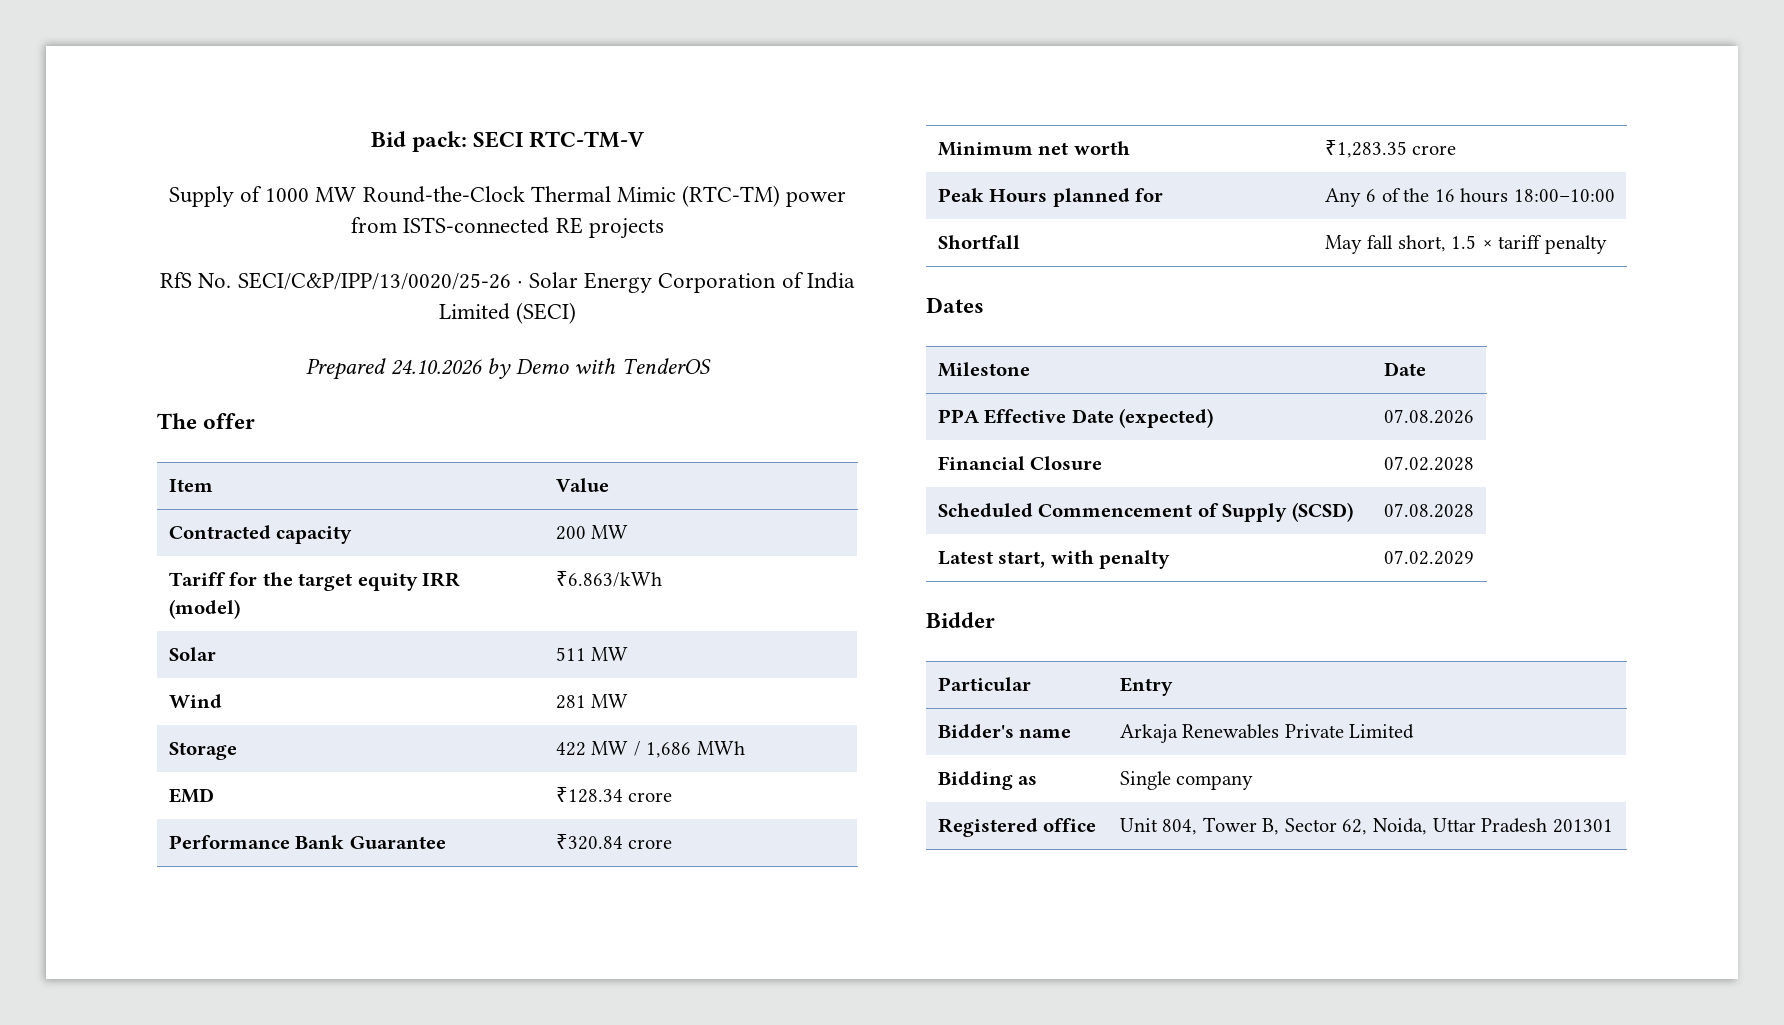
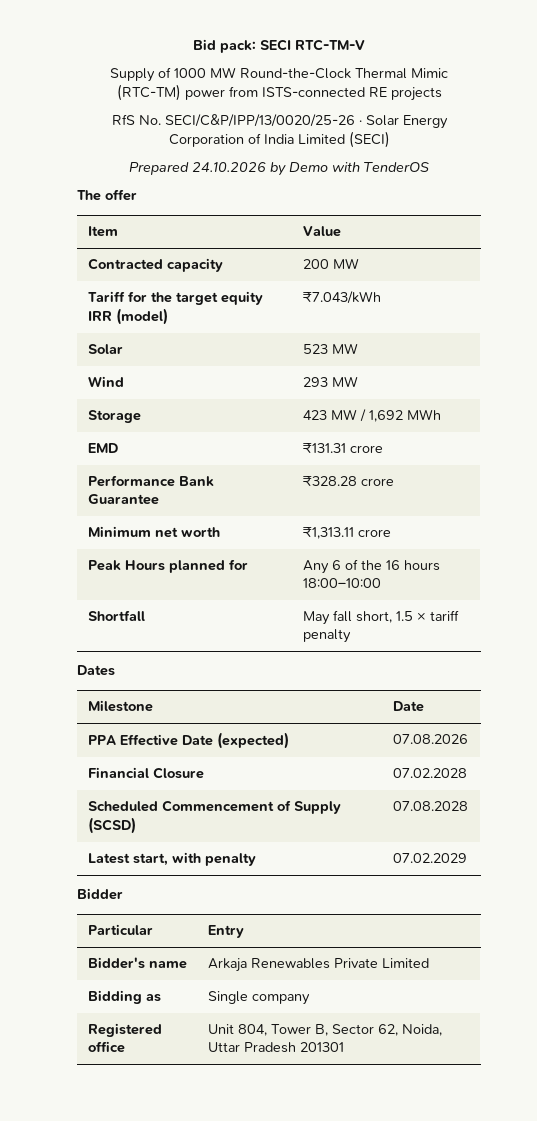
- Tariff for the target equity IRR (model) | ₹6.863/kWh
+ Tariff for the target equity IRR (model) | ₹7.043/kWh
- Solar | 511 MW
+ Solar | 523 MW
- Wind | 281 MW
+ Wind | 293 MW
- Storage | 422 MW / 1,686 MWh
+ Storage | 423 MW / 1,692 MWh
- EMD | ₹128.34 crore
+ EMD | ₹131.31 crore
- Performance Bank Guarantee | ₹320.84 crore
+ Performance Bank Guarantee | ₹328.28 crore
- Minimum net worth | ₹1,283.35 crore
+ Minimum net worth | ₹1,313.11 crore

